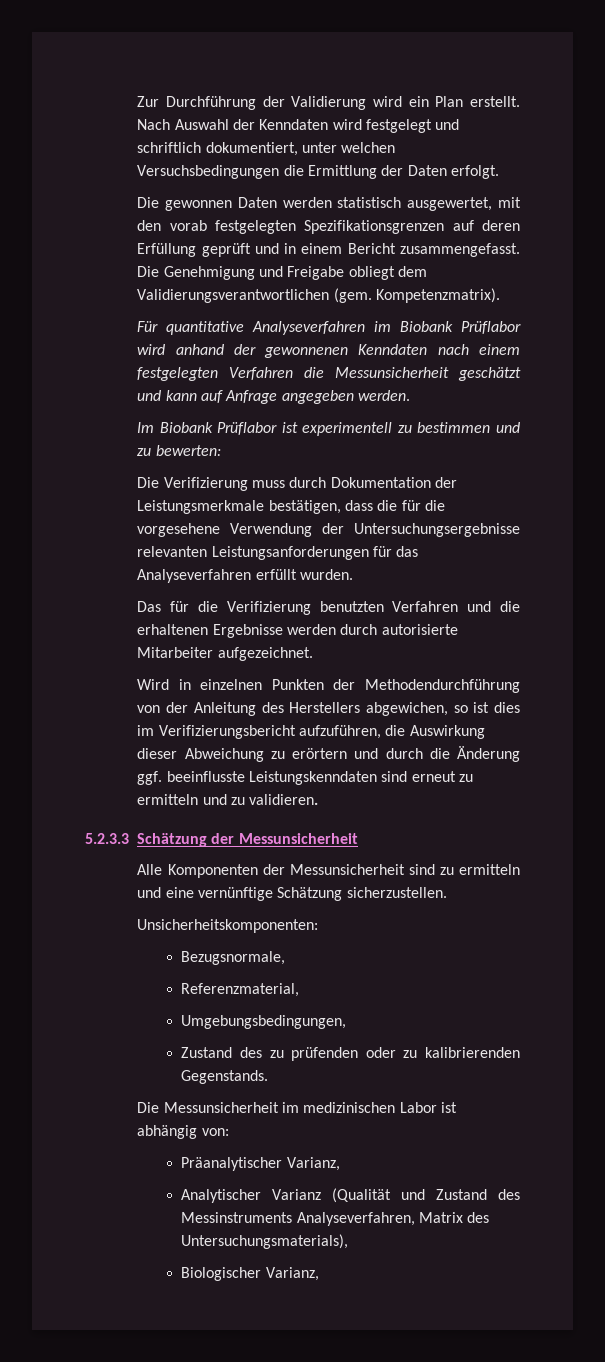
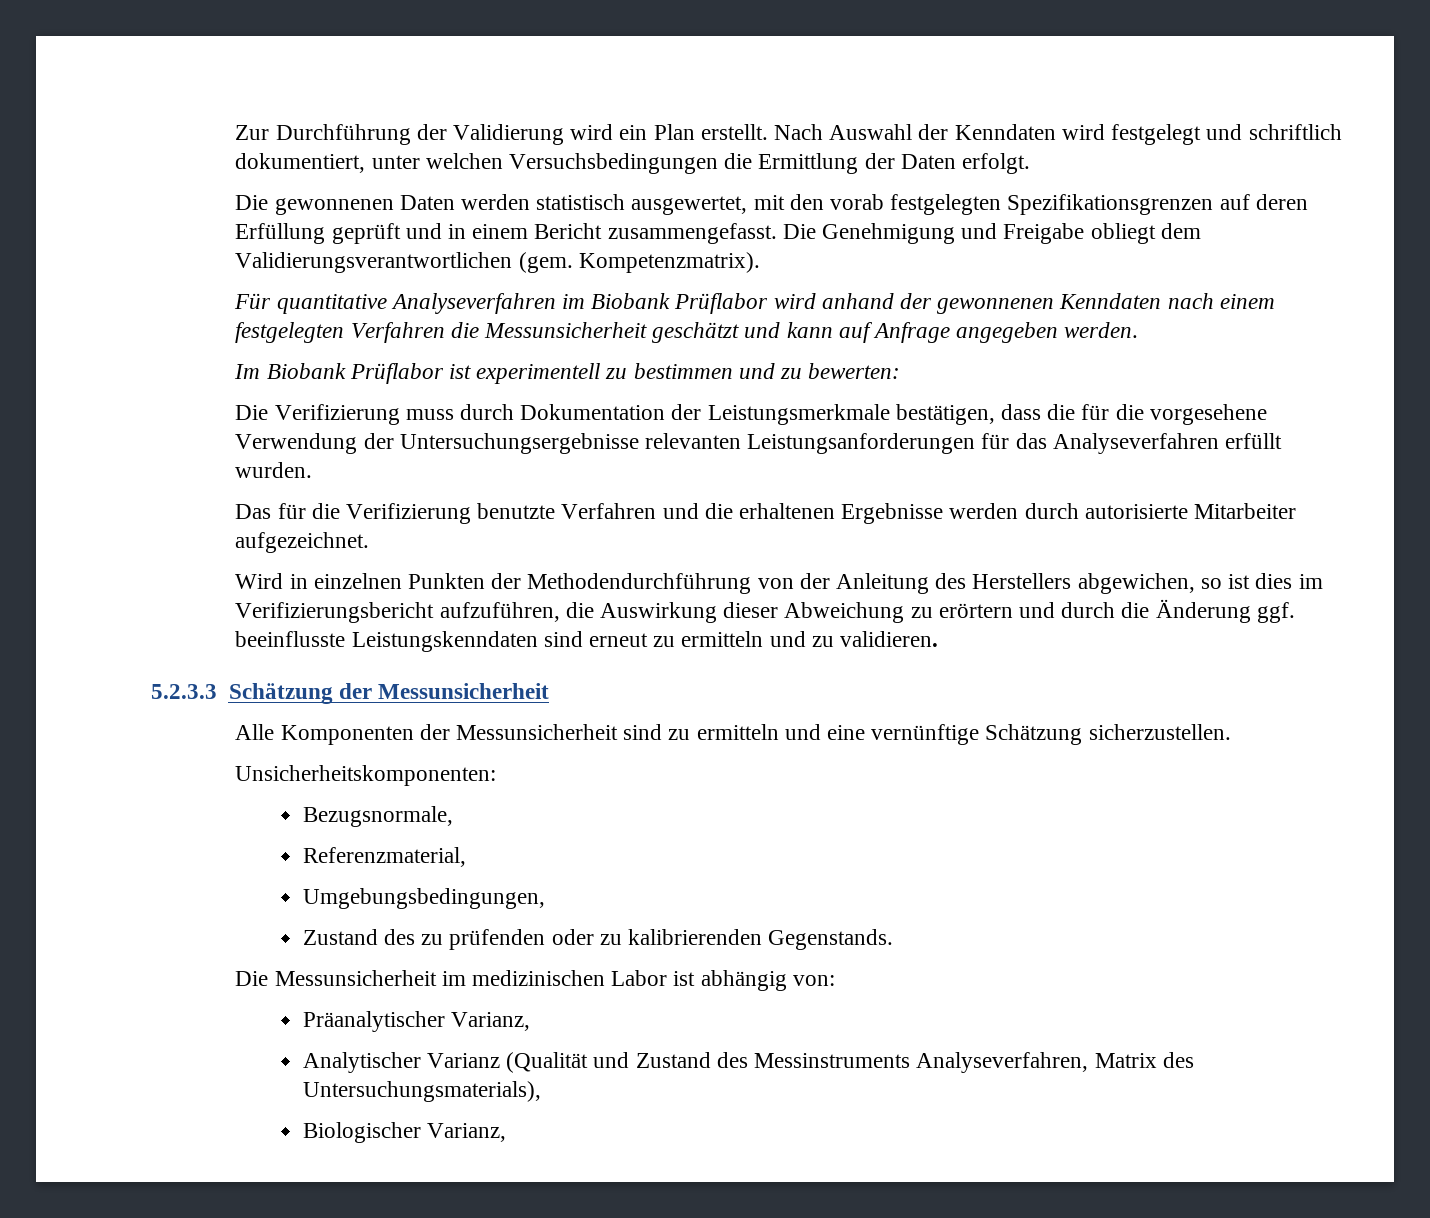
- Die gewonnen Daten werden statistisch ausgewertet, mit den vorab festgelegten Spezifikationsgrenzen auf deren Erfüllung geprüft und in einem Bericht zusammengefasst.
+ Die gewonnenen Daten werden statistisch ausgewertet, mit den vorab festgelegten Spezifikationsgrenzen auf deren Erfüllung geprüft und in einem Bericht zusammengefasst.
- Das für die Verifizierung benutzten Verfahren und die erhaltenen Ergebnisse werden durch autorisierte Mitarbeiter aufgezeichnet.
+ Das für die Verifizierung benutzte Verfahren und die erhaltenen Ergebnisse werden durch autorisierte Mitarbeiter aufgezeichnet.

